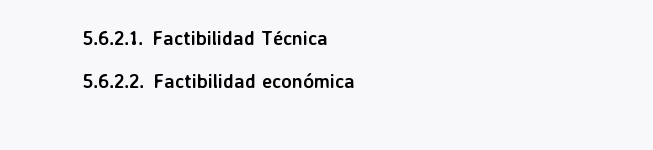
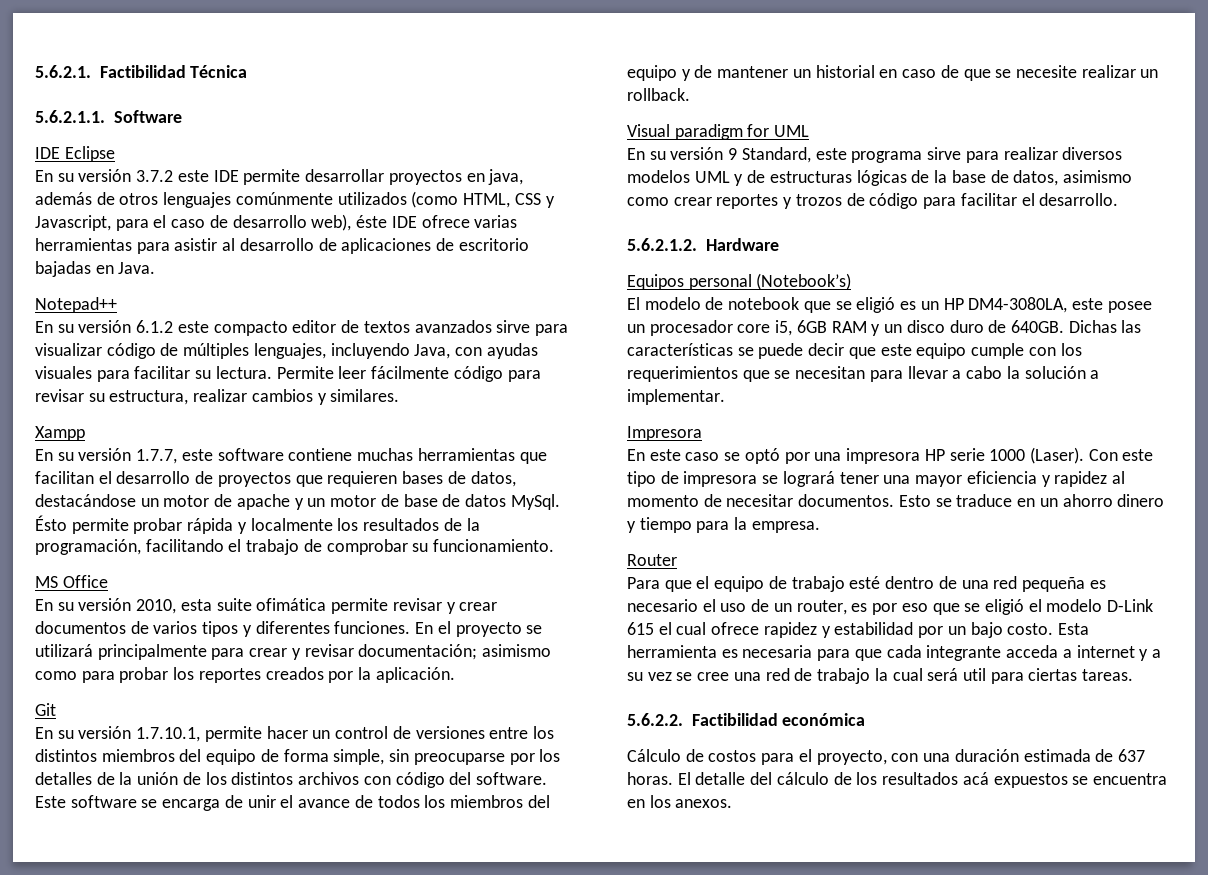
+ 5.6.2.1.1. Software
+ IDE Eclipse
+ En su versión 3.7.2 este IDE permite desarrollar proyectos en java, además de otros lenguajes comúnmente utilizados (como HTML, CSS y Javascript, para el caso de desarrollo web), éste IDE ofrece varias herramientas para asistir al desarrollo de aplicaciones de escritorio bajadas en Java.
+ Notepad++
+ En su versión 6.1.2 este compacto editor de textos avanzados sirve para visualizar código de múltiples lenguajes, incluyendo Java, con ayudas visuales para facilitar su lectura. Permite leer fácilmente código para revisar su estructura, realizar cambios y similares.
+ Xampp
+ En su versión 1.7.7, este software contiene muchas herramientas que facilitan el desarrollo de proyectos que requieren bases de datos, destacándose un motor de apache y un motor de base de datos MySql. Ésto permite probar rápida y localmente los resultados de la programación, facilitando el trabajo de comprobar su funcionamiento.
+ MS Office
+ En su versión 2010, esta suite ofimática permite revisar y crear documentos de varios tipos y diferentes funciones. En el proyecto se utilizará principalmente para crear y revisar documentación; asimismo como para probar los reportes creados por la aplicación.
+ Git
+ En su versión 1.7.10.1, permite hacer un control de versiones entre los distintos miembros del equipo de forma simple, sin preocuparse por los detalles de la unión de los distintos archivos con código del software. Este software se encarga de unir el avance de todos los miembros del equipo y de mantener un historial en caso de que se necesite realizar un rollback.
+ Visual paradigm for UML
+ En su versión 9 Standard, este programa sirve para realizar diversos modelos UML y de estructuras lógicas de la base de datos, asimismo como crear reportes y trozos de código para facilitar el desarrollo.
+ 5.6.2.1.2. Hardware
+ Equipos personal (Notebook’s)
+ El modelo de notebook que se eligió es un HP DM4-3080LA, este posee un procesador core i5, 6GB RAM y un disco duro de 640GB. Dichas las características se puede decir que este equipo cumple con los requerimientos que se necesitan para llevar a cabo la solución a implementar.
+ Impresora
+ En este caso se optó por una impresora HP serie 1000 (Laser). Con este tipo de impresora se logrará tener una mayor eficiencia y rapidez al momento de necesitar documentos. Esto se traduce en un ahorro dinero y tiempo para la empresa.
+ Router
+ Para que el equipo de trabajo esté dentro de una red pequeña es necesario el uso de un router, es por eso que se eligió el modelo D-Link 615 el cual ofrece rapidez y estabilidad por un bajo costo. Esta herramienta es necesaria para que cada integrante acceda a internet y a su vez se cree una red de trabajo la cual será util para ciertas tareas.
  5.6.2.2. Factibilidad económica
+ Cálculo de costos para el proyecto, con una duración estimada de 637 horas. El detalle del cálculo de los resultados acá expuestos se encuentra en los anexos.

